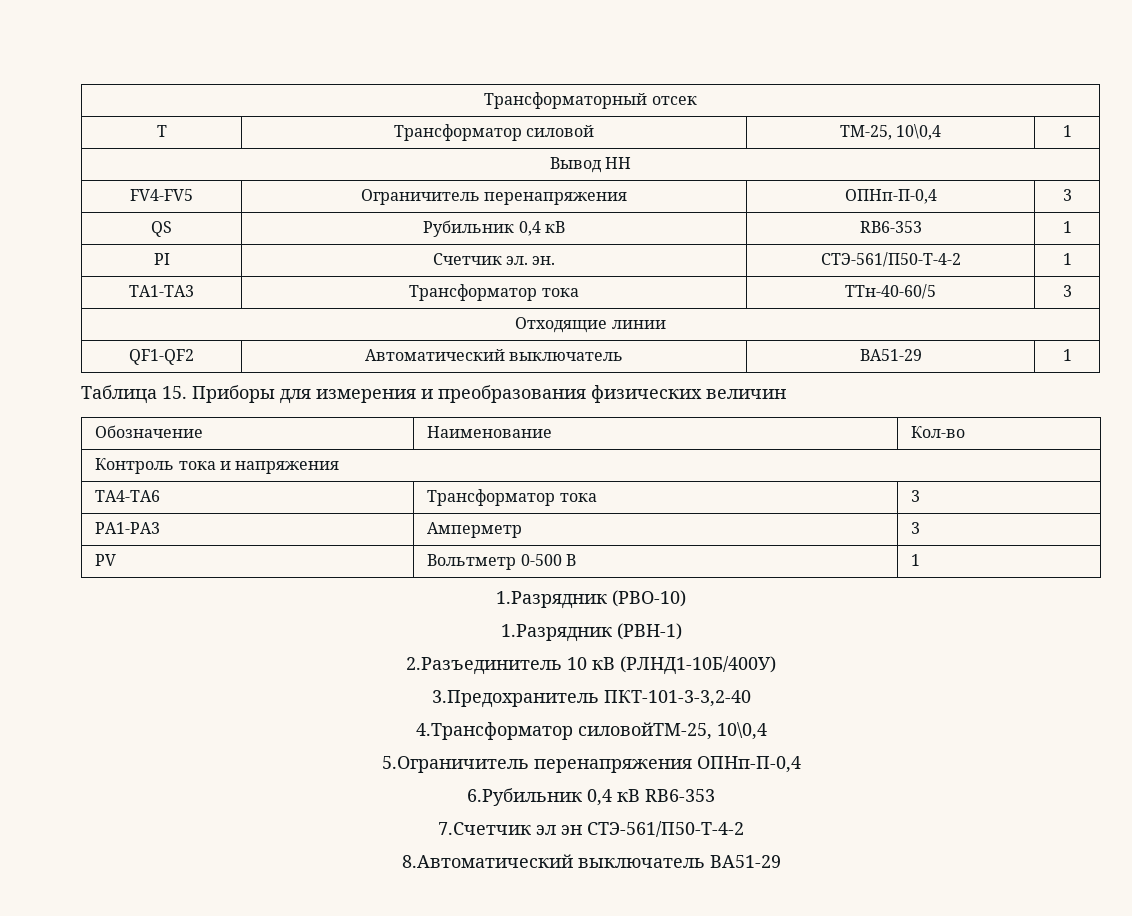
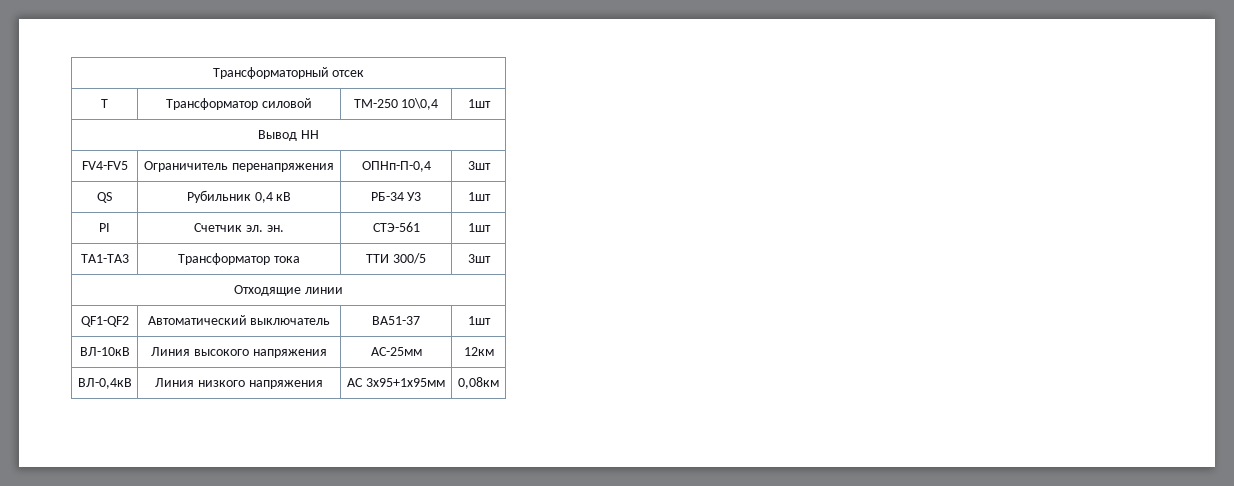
- T | Трансформатор силовой | ТМ-25, 10\0,4 | 1
+ T | Трансформатор силовой | ТМ-250 10\0,4 | 1шт
- FV4-FV5 | Ограничитель перенапряжения | ОПНп-П-0,4 | 3
+ FV4-FV5 | Ограничитель перенапряжения | ОПНп-П-0,4 | 3шт
- QS | Рубильник 0,4 кВ | RB6-353 | 1
+ QS | Рубильник 0,4 кВ | РБ-34 У3 | 1шт
- PI | Счетчик эл. эн. | СТЭ-561/П50-Т-4-2 | 1
+ PI | Счетчик эл. эн. | СТЭ-561 | 1шт
- ТА1-ТА3 | Трансформатор тока | ТТн-40-60/5 | 3
+ ТА1-ТА3 | Трансформатор тока | ТТИ 300/5 | 3шт
- QF1-QF2 | Автоматический выключатель | BA51-29 | 1
- Таблица 15. Приборы для измерения и преобразования физических величин
- Обозначение | Наименование | Кол-во
- Контроль тока и напряжения
- TA4-TA6 | Трансформатор тока | 3
- PA1-PA3 | Амперметр | 3
- PV | Вольтметр 0-500 В | 1
- 1.Разрядник (РВО-10)
- 1.Разрядник (РВН-1)
- 2.Разъединитель 10 кВ (РЛНД1-10Б/400У)
- 3.Предохранитель ПКТ-101-3-3,2-40
- 4.Трансформатор силовойТМ-25, 10\0,4
- 5.Ограничитель перенапряжения ОПНп-П-0,4
- 6.Рубильник 0,4 кВ RB6-353
- 7.Счетчик эл эн СТЭ-561/П50-Т-4-2
- 8.Автоматический выключатель BA51-29
+ QF1-QF2 | Автоматический выключатель | BA51-37 | 1шт
+ ВЛ-10кВ | Линия высокого напряжения | АС-25мм | 12км
+ ВЛ-0,4кВ | Линия низкого напряжения | АС 3х95+1х95мм | 0,08км

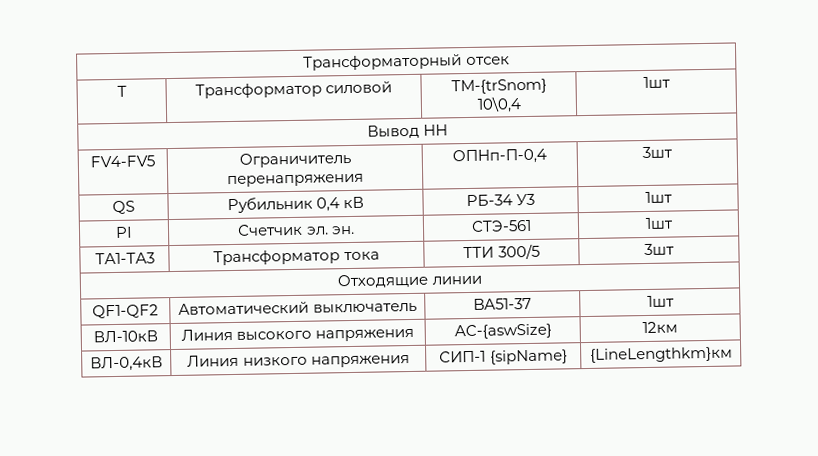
- T | Трансформатор силовой | ТМ-250 10\0,4 | 1шт
+ T | Трансформатор силовой | ТМ-{trSnom} 10\0,4 | 1шт
- ВЛ-10кВ | Линия высокого напряжения | АС-25мм | 12км
+ ВЛ-10кВ | Линия высокого напряжения | АС-{aswSize} | 12км
- ВЛ-0,4кВ | Линия низкого напряжения | АС 3х95+1х95мм | 0,08км
+ ВЛ-0,4кВ | Линия низкого напряжения | СИП-1 {sipName} | {LineLengthkm}км

